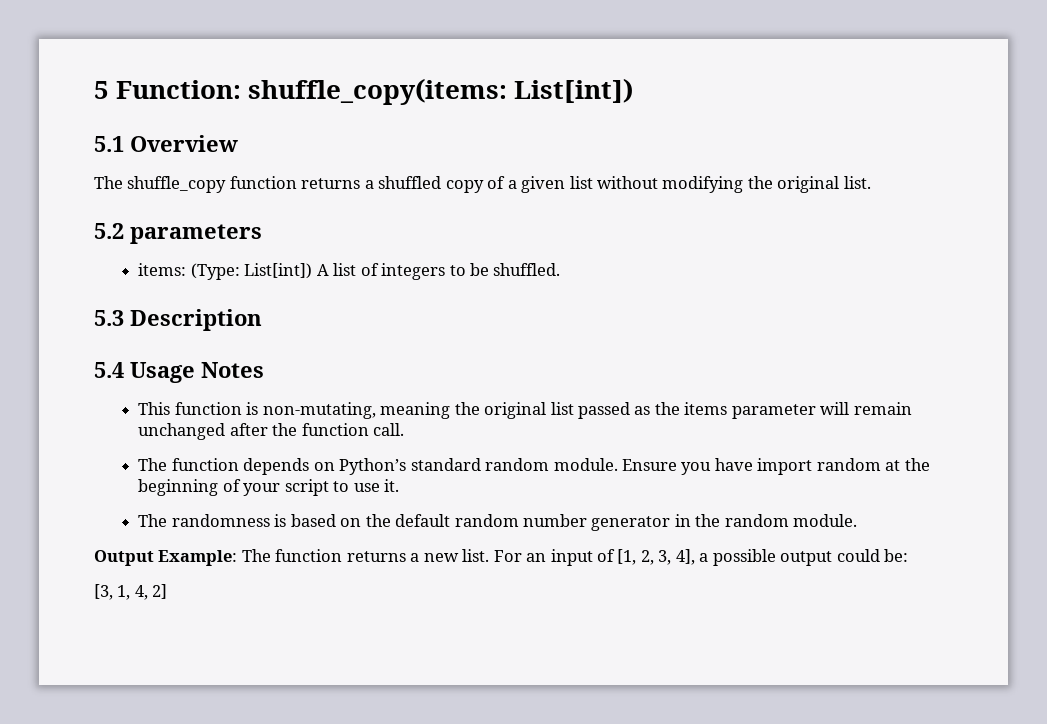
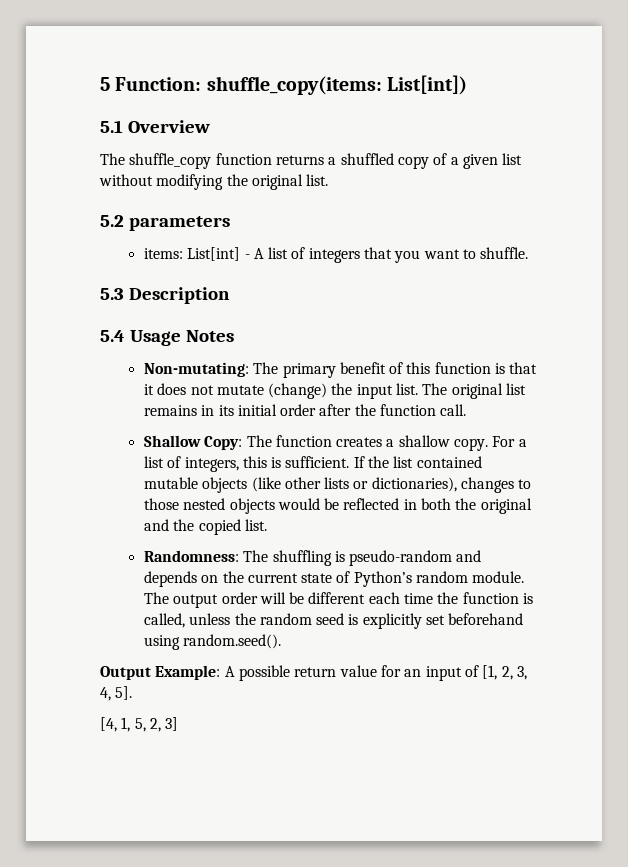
- items: (Type: List[int]) A list of integers to be shuffled.
+ items: List[int] - A list of integers that you want to shuffle.
- This function is non-mutating, meaning the original list passed as the items parameter will remain unchanged after the function call.
- The function depends on Python’s standard random module. Ensure you have import random at the beginning of your script to use it.
- The randomness is based on the default random number generator in the random module.
- Output Example: The function returns a new list. For an input of [1, 2, 3, 4], a possible output could be:
- [3, 1, 4, 2]
+ Non-mutating: The primary benefit of this function is that it does not mutate (change) the input list. The original list remains in its initial order after the function call.
+ Shallow Copy: The function creates a shallow copy. For a list of integers, this is sufficient. If the list contained mutable objects (like other lists or dictionaries), changes to those nested objects would be reflected in both the original and the copied list.
+ Randomness: The shuffling is pseudo-random and depends on the current state of Python’s random module. The output order will be different each time the function is called, unless the random seed is explicitly set beforehand using random.seed().
+ Output Example: A possible return value for an input of [1, 2, 3, 4, 5].
+ [4, 1, 5, 2, 3]

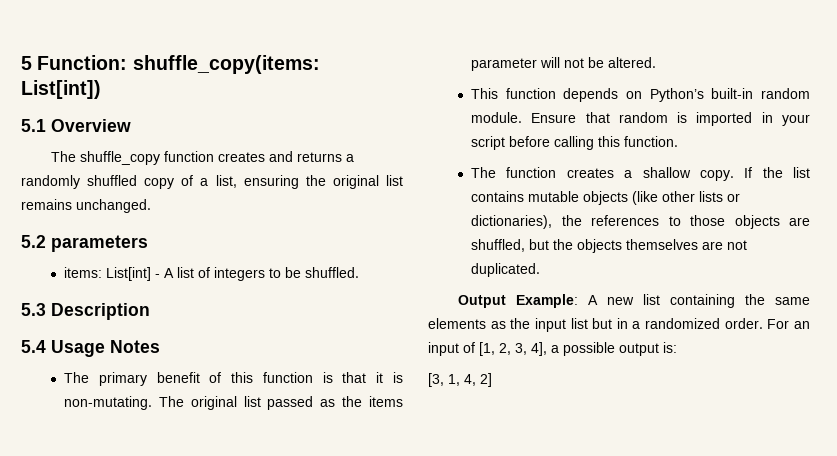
- The shuffle_copy function returns a shuffled copy of a given list without modifying the original list.
+ The shuffle_copy function creates and returns a randomly shuffled copy of a list, ensuring the original list remains unchanged.
- items: List[int] - A list of integers that you want to shuffle.
+ items: List[int] - A list of integers to be shuffled.
- Non-mutating: The primary benefit of this function is that it does not mutate (change) the input list. The original list remains in its initial order after the function call.
- Shallow Copy: The function creates a shallow copy.
+ The primary benefit of this function is that it is non-mutating. The original list passed as the items parameter will not be altered.
+ This function depends on Python’s built-in random module. Ensure that random is imported in your script before calling this function.
+ The function creates a shallow copy.
- For a list of integers, this is sufficient.
- If the list contained mutable objects (like other lists or dictionaries), changes to those nested objects would be reflected in both the original and the copied list.
- Randomness: The shuffling is pseudo-random and depends on the current state of Python’s random module. The output order will be different each time the function is called, unless the random seed is explicitly set beforehand using random.seed().
- Output Example: A possible return value for an input of [1, 2, 3, 4, 5].
- [4, 1, 5, 2, 3]
+ If the list contains mutable objects (like other lists or dictionaries), the references to those objects are shuffled, but the objects themselves are not duplicated.
+ Output Example: A new list containing the same elements as the input list but in a randomized order. For an input of [1, 2, 3, 4], a possible output is:
+ [3, 1, 4, 2]

